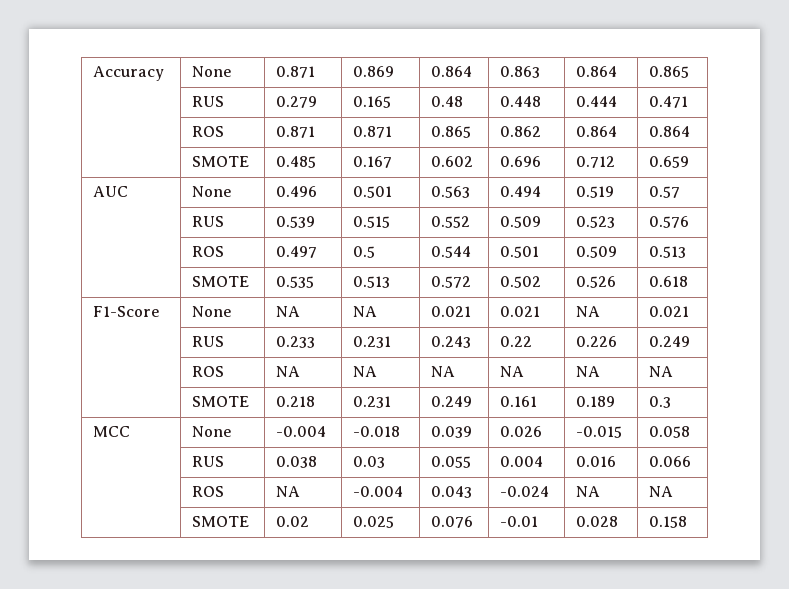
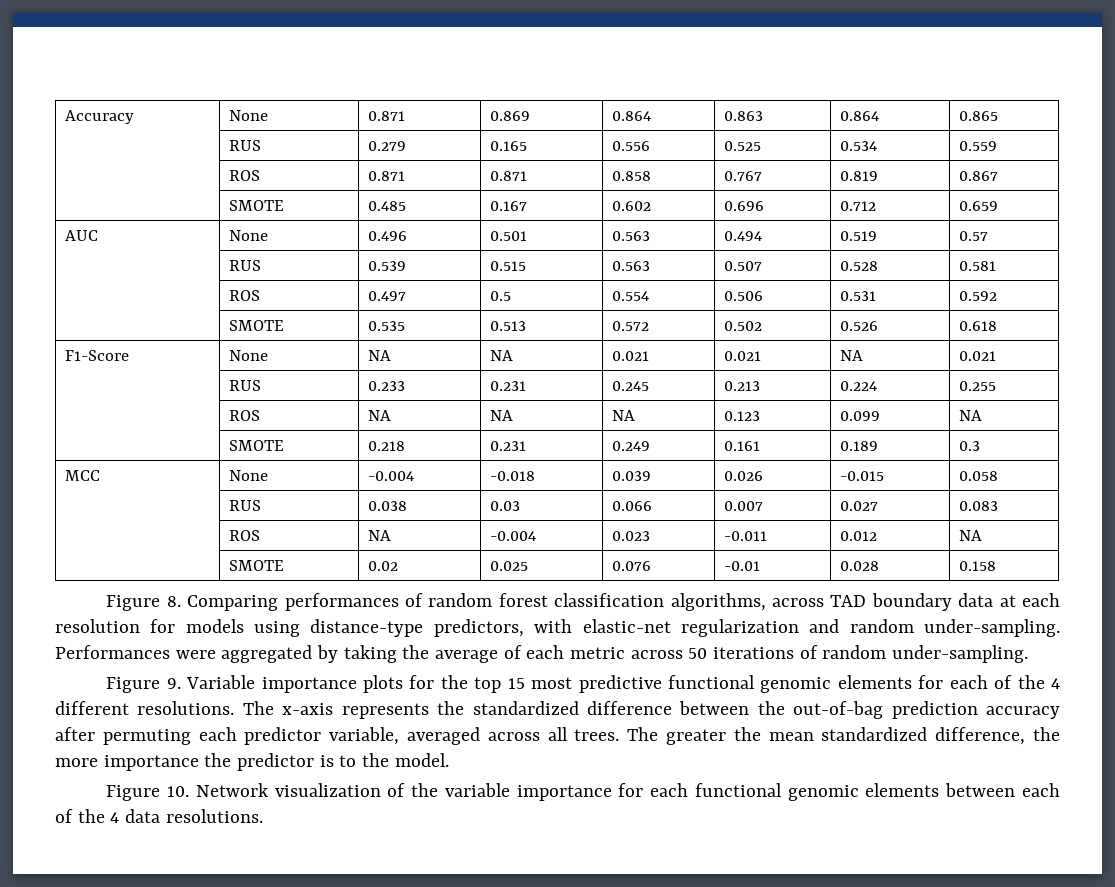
- | RUS | 0.279 | 0.165 | 0.48 | 0.448 | 0.444 | 0.471
+ | RUS | 0.279 | 0.165 | 0.556 | 0.525 | 0.534 | 0.559
- | ROS | 0.871 | 0.871 | 0.865 | 0.862 | 0.864 | 0.864
+ | ROS | 0.871 | 0.871 | 0.858 | 0.767 | 0.819 | 0.867
- | RUS | 0.539 | 0.515 | 0.552 | 0.509 | 0.523 | 0.576
+ | RUS | 0.539 | 0.515 | 0.563 | 0.507 | 0.528 | 0.581
- | ROS | 0.497 | 0.5 | 0.544 | 0.501 | 0.509 | 0.513
+ | ROS | 0.497 | 0.5 | 0.554 | 0.506 | 0.531 | 0.592
- | RUS | 0.233 | 0.231 | 0.243 | 0.22 | 0.226 | 0.249
+ | RUS | 0.233 | 0.231 | 0.245 | 0.213 | 0.224 | 0.255
- | ROS | NA | NA | NA | NA | NA | NA
+ | ROS | NA | NA | NA | 0.123 | 0.099 | NA
- | RUS | 0.038 | 0.03 | 0.055 | 0.004 | 0.016 | 0.066
+ | RUS | 0.038 | 0.03 | 0.066 | 0.007 | 0.027 | 0.083
- | ROS | NA | -0.004 | 0.043 | -0.024 | NA | NA
+ | ROS | NA | -0.004 | 0.023 | -0.011 | 0.012 | NA
+ Figure 8. Comparing performances of random forest classification algorithms, across TAD boundary data at each resolution for models using distance-type predictors, with elastic-net regularization and random under-sampling. Performances were aggregated by taking the average of each metric across 50 iterations of random under-sampling.
+ Figure 9. Variable importance plots for the top 15 most predictive functional genomic elements for each of the 4 different resolutions. The x-axis represents the standardized difference between the out-of-bag prediction accuracy after permuting each predictor variable, averaged across all trees. The greater the mean standardized difference, the more importance the predictor is to the model.
+ Figure 10. Network visualization of the variable importance for each functional genomic elements between each of the 4 data resolutions.

